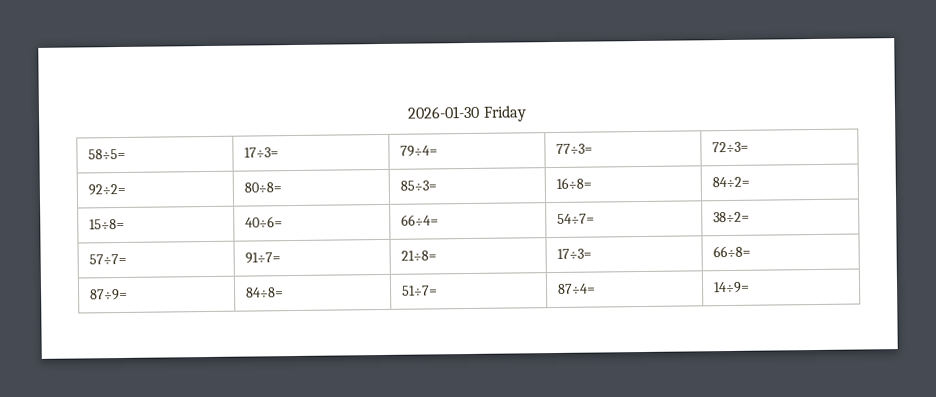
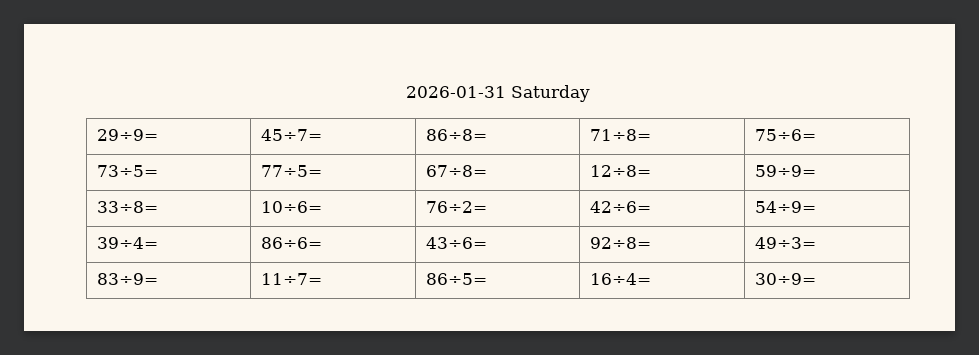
- 2026-01-30 Friday
- 58÷5= | 17÷3= | 79÷4= | 77÷3= | 72÷3=
- 92÷2= | 80÷8= | 85÷3= | 16÷8= | 84÷2=
- 15÷8= | 40÷6= | 66÷4= | 54÷7= | 38÷2=
- 57÷7= | 91÷7= | 21÷8= | 17÷3= | 66÷8=
- 87÷9= | 84÷8= | 51÷7= | 87÷4= | 14÷9=
+ 2026-01-31 Saturday
+ 29÷9= | 45÷7= | 86÷8= | 71÷8= | 75÷6=
+ 73÷5= | 77÷5= | 67÷8= | 12÷8= | 59÷9=
+ 33÷8= | 10÷6= | 76÷2= | 42÷6= | 54÷9=
+ 39÷4= | 86÷6= | 43÷6= | 92÷8= | 49÷3=
+ 83÷9= | 11÷7= | 86÷5= | 16÷4= | 30÷9=

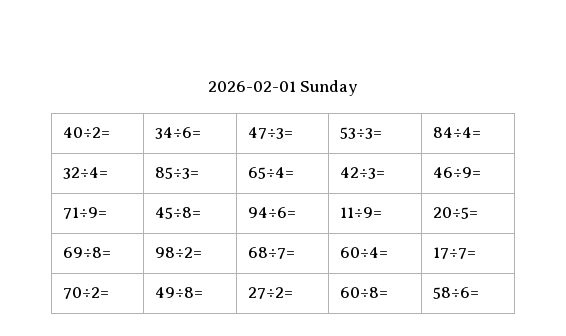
- 2026-01-31 Saturday
- 29÷9= | 45÷7= | 86÷8= | 71÷8= | 75÷6=
- 73÷5= | 77÷5= | 67÷8= | 12÷8= | 59÷9=
- 33÷8= | 10÷6= | 76÷2= | 42÷6= | 54÷9=
- 39÷4= | 86÷6= | 43÷6= | 92÷8= | 49÷3=
- 83÷9= | 11÷7= | 86÷5= | 16÷4= | 30÷9=
+ 2026-02-01 Sunday
+ 40÷2= | 34÷6= | 47÷3= | 53÷3= | 84÷4=
+ 32÷4= | 85÷3= | 65÷4= | 42÷3= | 46÷9=
+ 71÷9= | 45÷8= | 94÷6= | 11÷9= | 20÷5=
+ 69÷8= | 98÷2= | 68÷7= | 60÷4= | 17÷7=
+ 70÷2= | 49÷8= | 27÷2= | 60÷8= | 58÷6=

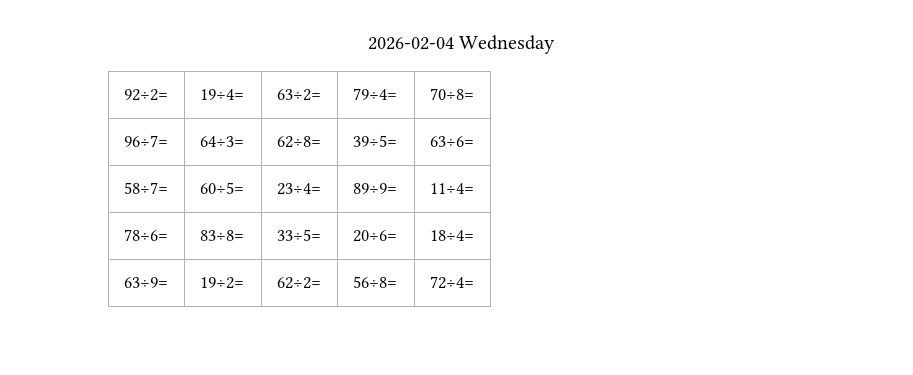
- 2026-02-01 Sunday
- 40÷2= | 34÷6= | 47÷3= | 53÷3= | 84÷4=
- 32÷4= | 85÷3= | 65÷4= | 42÷3= | 46÷9=
- 71÷9= | 45÷8= | 94÷6= | 11÷9= | 20÷5=
- 69÷8= | 98÷2= | 68÷7= | 60÷4= | 17÷7=
- 70÷2= | 49÷8= | 27÷2= | 60÷8= | 58÷6=
+ 2026-02-04 Wednesday
+ 92÷2= | 19÷4= | 63÷2= | 79÷4= | 70÷8=
+ 96÷7= | 64÷3= | 62÷8= | 39÷5= | 63÷6=
+ 58÷7= | 60÷5= | 23÷4= | 89÷9= | 11÷4=
+ 78÷6= | 83÷8= | 33÷5= | 20÷6= | 18÷4=
+ 63÷9= | 19÷2= | 62÷2= | 56÷8= | 72÷4=

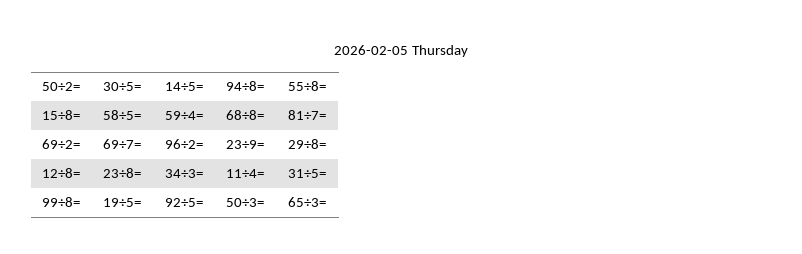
- 2026-02-04 Wednesday
- 92÷2= | 19÷4= | 63÷2= | 79÷4= | 70÷8=
- 96÷7= | 64÷3= | 62÷8= | 39÷5= | 63÷6=
- 58÷7= | 60÷5= | 23÷4= | 89÷9= | 11÷4=
- 78÷6= | 83÷8= | 33÷5= | 20÷6= | 18÷4=
- 63÷9= | 19÷2= | 62÷2= | 56÷8= | 72÷4=
+ 2026-02-05 Thursday
+ 50÷2= | 30÷5= | 14÷5= | 94÷8= | 55÷8=
+ 15÷8= | 58÷5= | 59÷4= | 68÷8= | 81÷7=
+ 69÷2= | 69÷7= | 96÷2= | 23÷9= | 29÷8=
+ 12÷8= | 23÷8= | 34÷3= | 11÷4= | 31÷5=
+ 99÷8= | 19÷5= | 92÷5= | 50÷3= | 65÷3=

